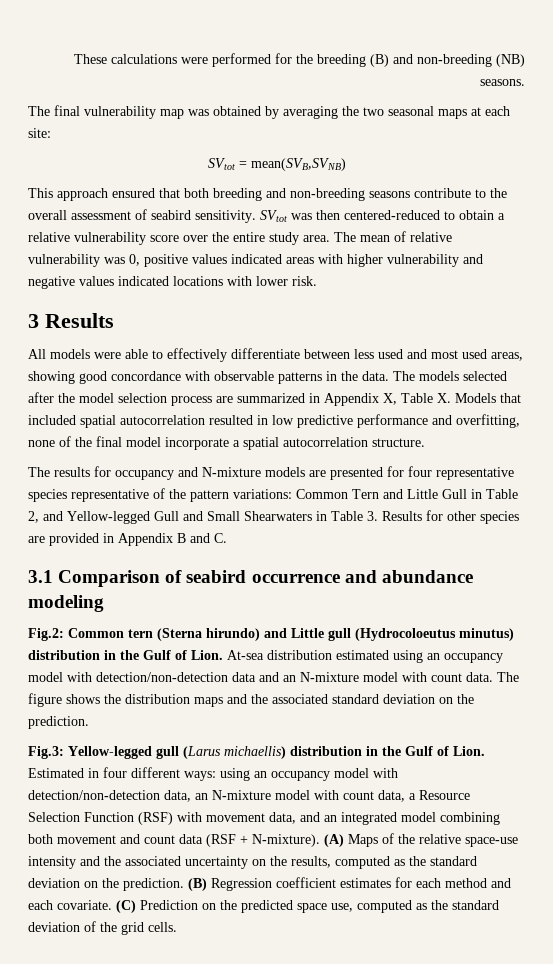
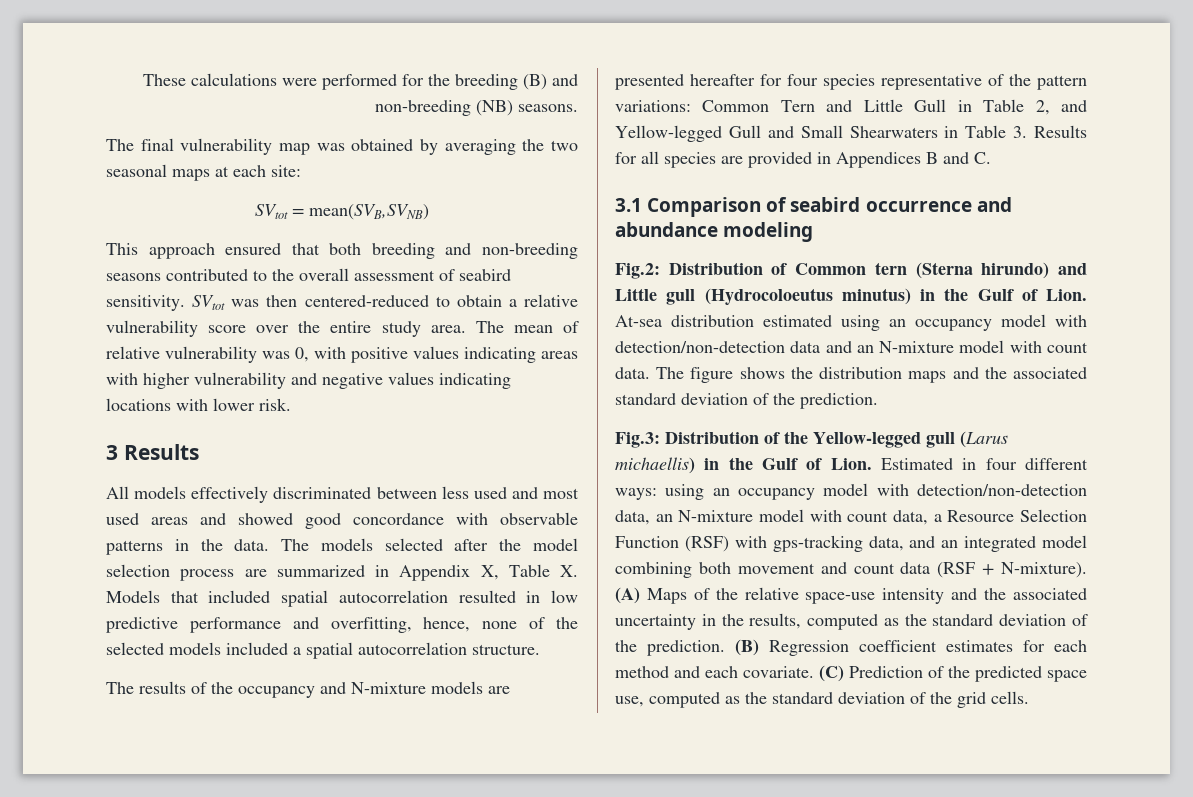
- This approach ensured that both breeding and non-breeding seasons contribute to the overall assessment of seabird sensitivity.
+ This approach ensured that both breeding and non-breeding seasons contributed to the overall assessment of seabird sensitivity.
- The mean of relative vulnerability was 0, positive values indicated areas with higher vulnerability and negative values indicated locations with lower risk.
+ The mean of relative vulnerability was 0, with positive values indicating areas with higher vulnerability and negative values indicating locations with lower risk.
- All models were able to effectively differentiate between less used and most used areas, showing good concordance with observable patterns in the data.
+ All models effectively discriminated between less used and most used areas and showed good concordance with observable patterns in the data.
- The models selected after the model selection process are summarized in Appendix X, Table X. Models that included spatial autocorrelation resulted in low predictive performance and overfitting, none of the final model incorporate a spatial autocorrelation structure.
+ The models selected after the model selection process are summarized in Appendix X, Table X. Models that included spatial autocorrelation resulted in low predictive performance and overfitting, hence, none of the selected models included a spatial autocorrelation structure.
- The results for occupancy and N-mixture models are presented for four representative species representative of the pattern variations: Common Tern and Little Gull in Table 2, and Yellow-legged Gull and Small Shearwaters in Table 3. Results for other species are provided in Appendix B and C.
+ The results of the occupancy and N-mixture models are presented hereafter for four species representative of the pattern variations: Common Tern and Little Gull in Table 2, and Yellow-legged Gull and Small Shearwaters in Table 3. Results for all species are provided in Appendices B and C.
- Fig.2: Common tern (Sterna hirundo) and Little gull (Hydrocoloeutus minutus) distribution in the Gulf of Lion.
+ Fig.2: Distribution of Common tern (Sterna hirundo) and Little gull (Hydrocoloeutus minutus) in the Gulf of Lion.
- The figure shows the distribution maps and the associated standard deviation on the prediction.
+ The figure shows the distribution maps and the associated standard deviation of the prediction.
- Fig.3: Yellow-legged gull (Larus michaellis) distribution in the Gulf of Lion.
+ Fig.3: Distribution of the Yellow-legged gull (Larus michaellis) in the Gulf of Lion.
- Estimated in four different ways: using an occupancy model with detection/non-detection data, an N-mixture model with count data, a Resource Selection Function (RSF) with movement data, and an integrated model combining both movement and count data (RSF + N-mixture).
+ Estimated in four different ways: using an occupancy model with detection/non-detection data, an N-mixture model with count data, a Resource Selection Function (RSF) with gps-tracking data, and an integrated model combining both movement and count data (RSF + N-mixture).
- (A) Maps of the relative space-use intensity and the associated uncertainty on the results, computed as the standard deviation on the prediction.
+ (A) Maps of the relative space-use intensity and the associated uncertainty in the results, computed as the standard deviation of the prediction.
- (C) Prediction on the predicted space use, computed as the standard deviation of the grid cells.
+ (C) Prediction of the predicted space use, computed as the standard deviation of the grid cells.

